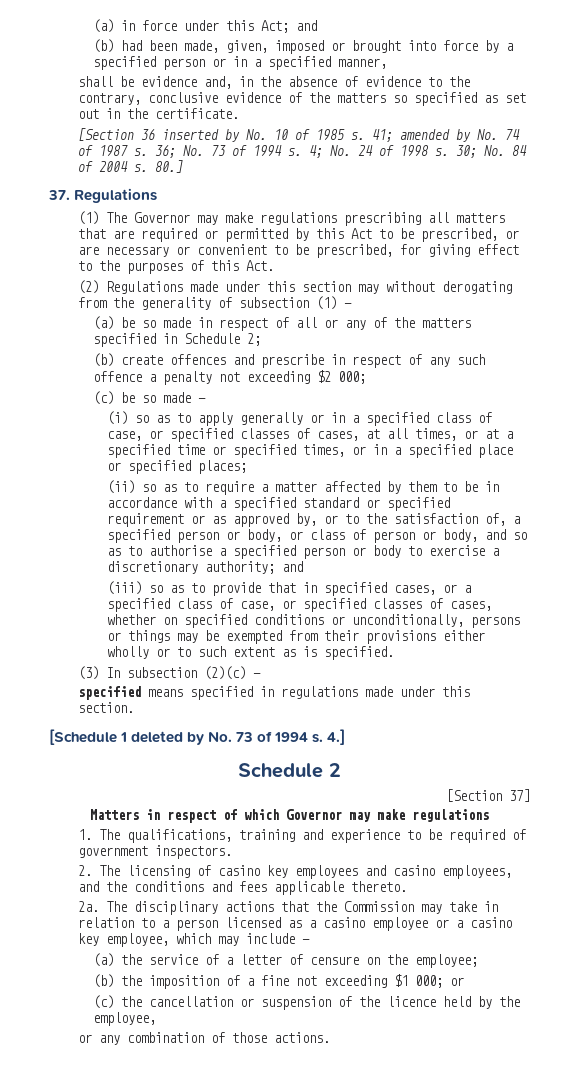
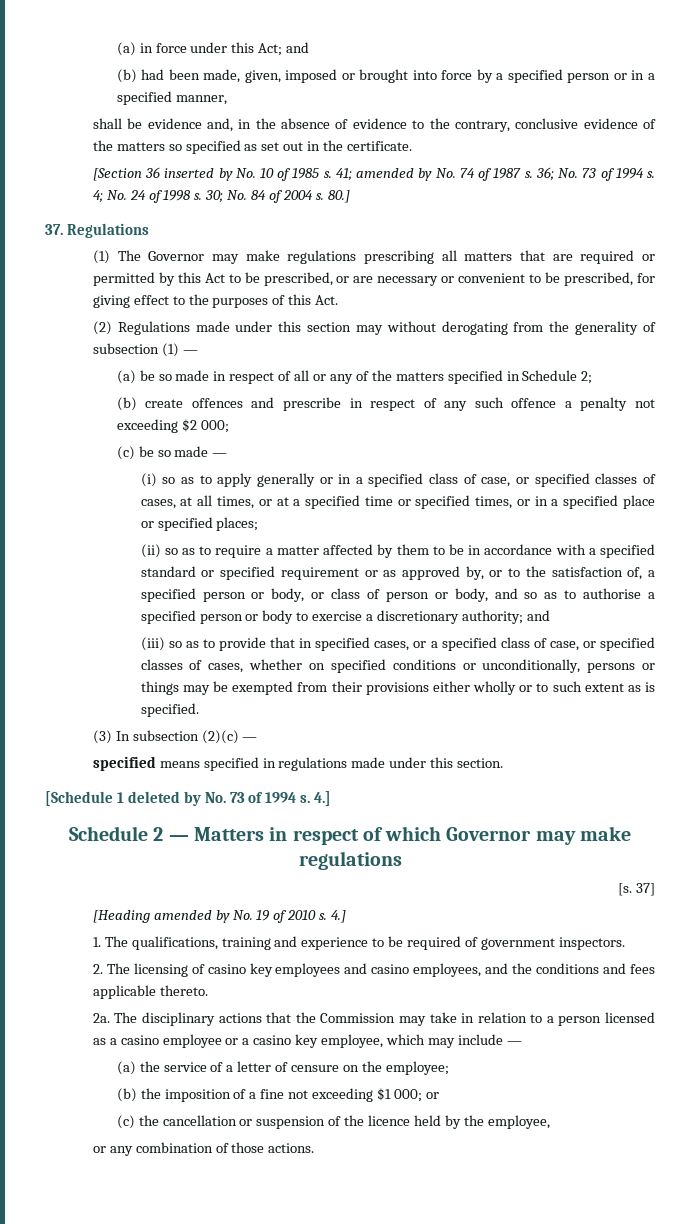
- Schedule 2
- [Section 37]
- Matters in respect of which Governor may make regulations
+ Schedule 2 — Matters in respect of which Governor may make regulations
+ [s. 37]
+ [Heading amended by No. 19 of 2010 s. 4.]

